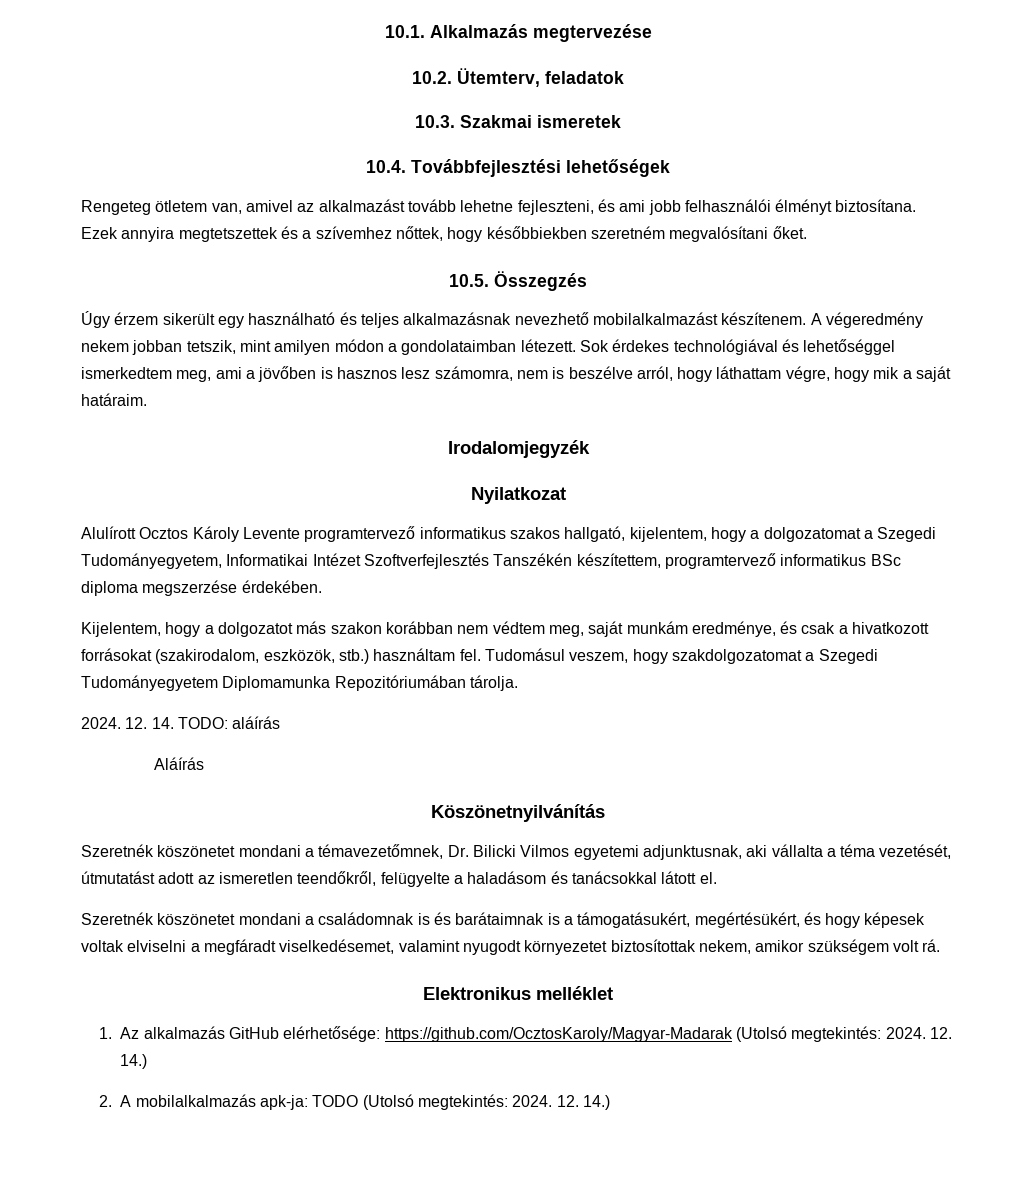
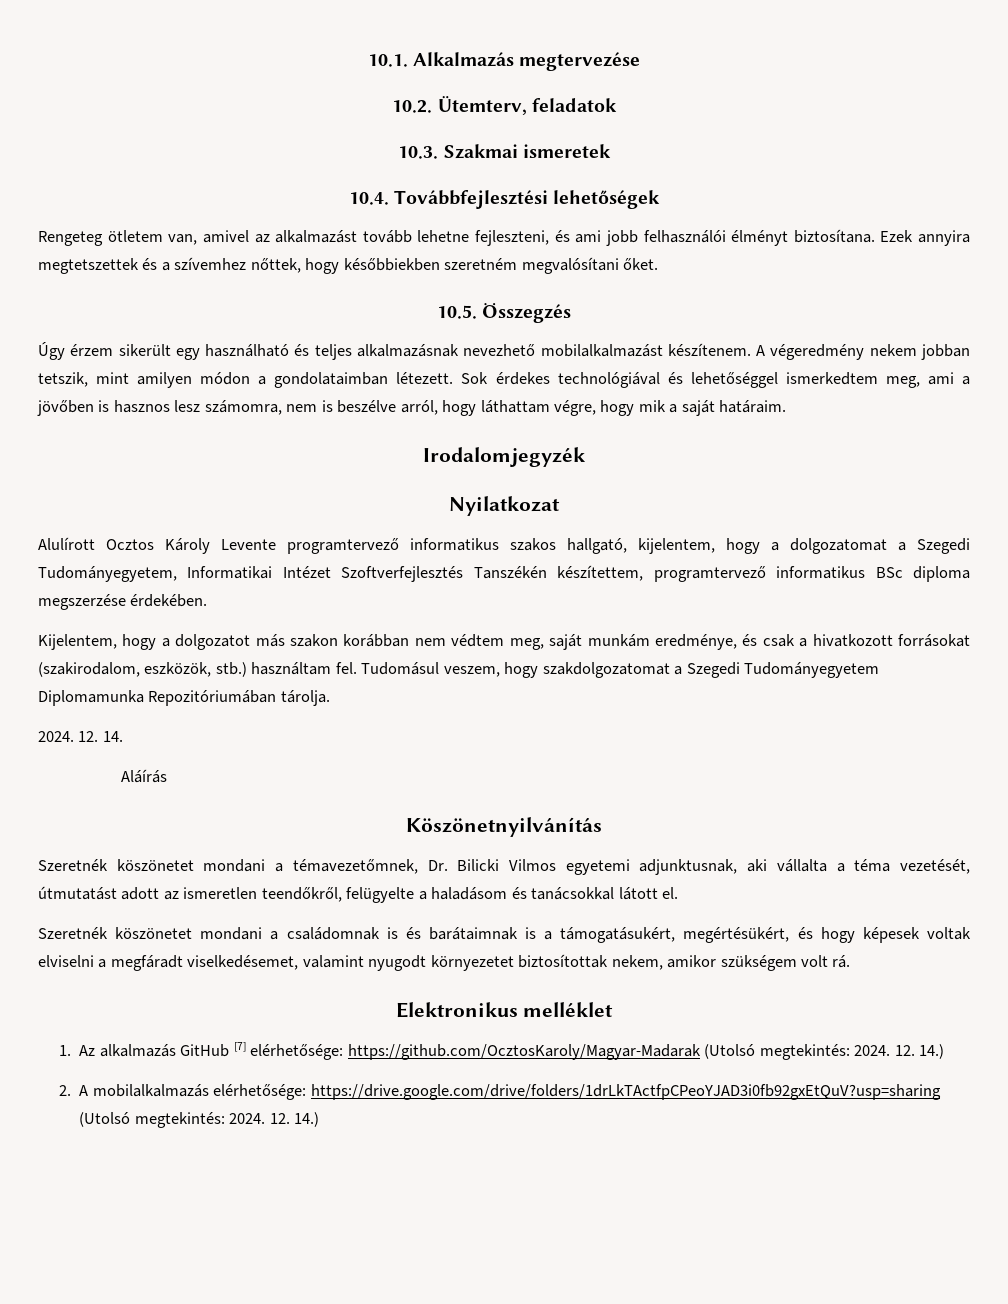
- 12. 14. TODO: aláírás
+ 12. 14.
- 1. Az alkalmazás GitHub elérhetősége: https://github.com/OcztosKaroly/Magyar-Madarak (Utolsó megtekintés: 2024.
+ 1. Az alkalmazás GitHub [7] elérhetősége: https://github.com/OcztosKaroly/Magyar-Madarak (Utolsó megtekintés: 2024.
- 2. A mobilalkalmazás apk-ja: TODO (Utolsó megtekintés: 2024.
+ 2. A mobilalkalmazás elérhetősége: https://drive.google.com/drive/folders/1drLkTActfpCPeoYJAD3i0fb92gxEtQuV?usp=sharing (Utolsó megtekintés: 2024.

